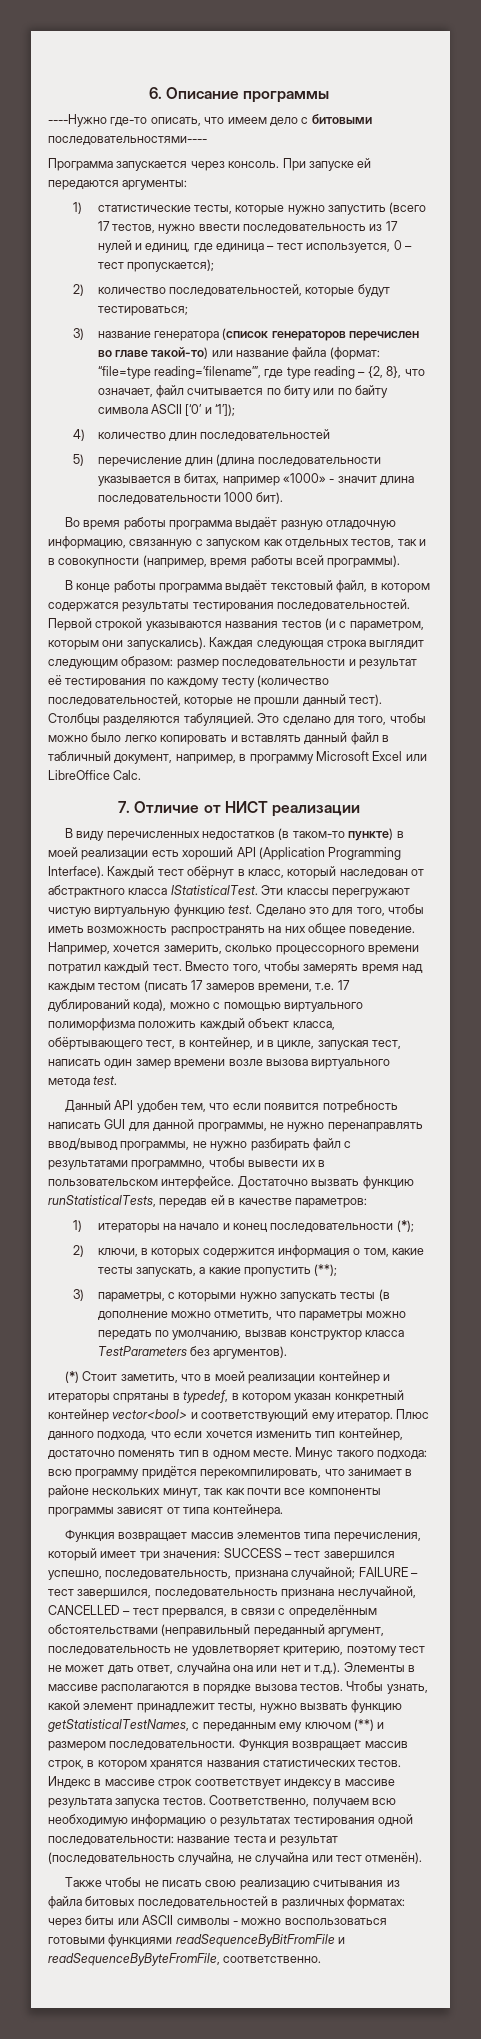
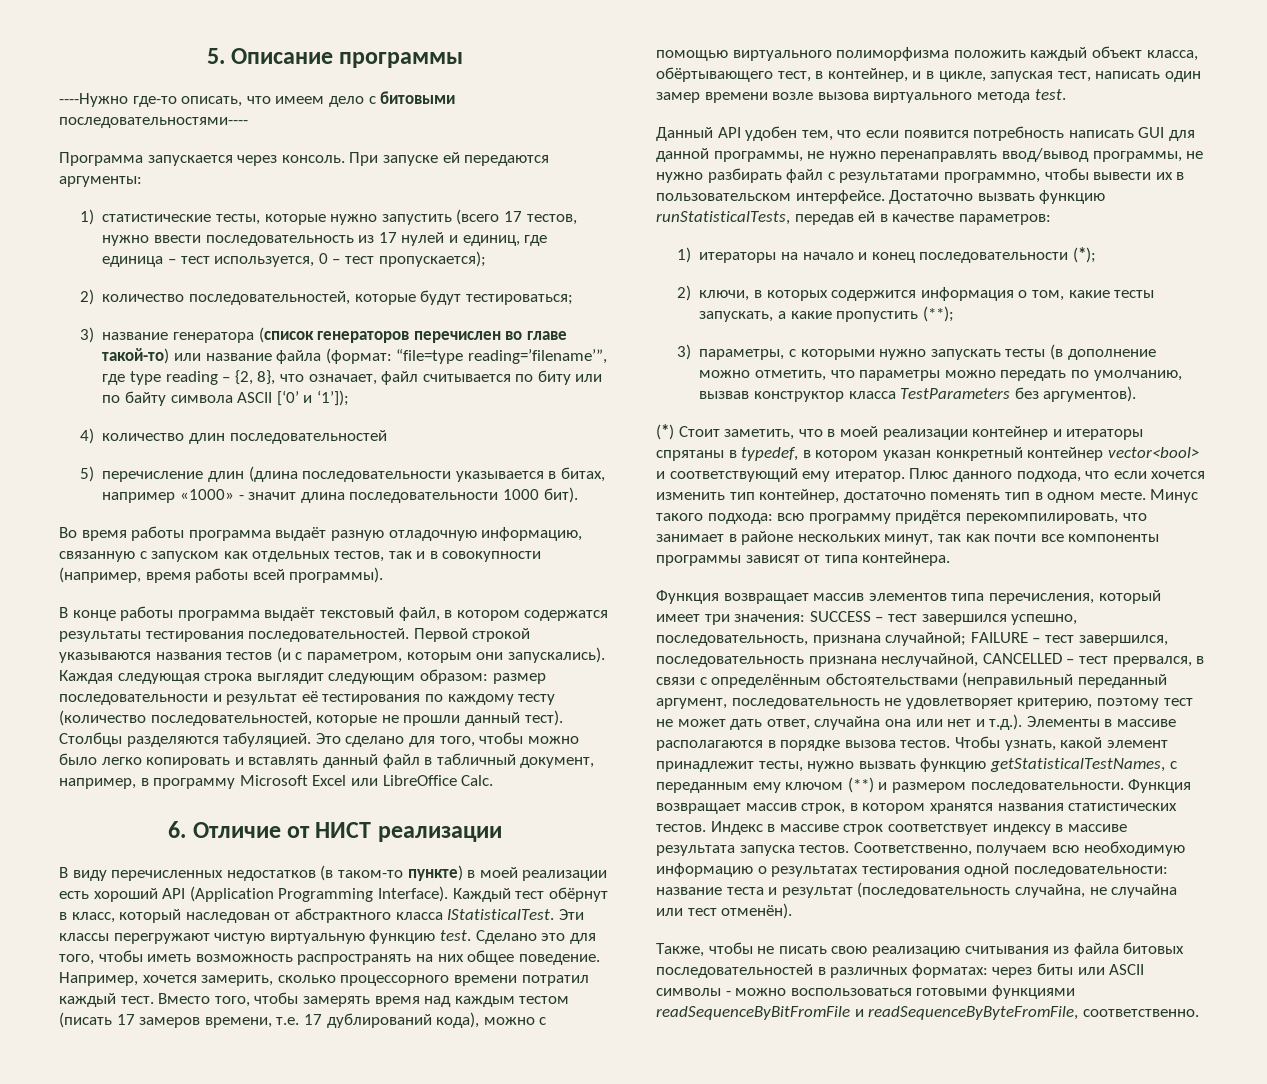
- 6. Описание программы
+ 5. Описание программы
- 7. Отличие от НИСТ реализации
+ 6. Отличие от НИСТ реализации
- Также чтобы не писать свою реализацию считывания из файла битовых последовательностей в различных форматах: через биты или ASCII символы - можно воспользоваться готовыми функциями readSequenceByBitFromFile и readSequenceByByteFromFile, соответственно.
+ Также, чтобы не писать свою реализацию считывания из файла битовых последовательностей в различных форматах: через биты или ASCII символы - можно воспользоваться готовыми функциями readSequenceByBitFromFile и readSequenceByByteFromFile, соответственно.

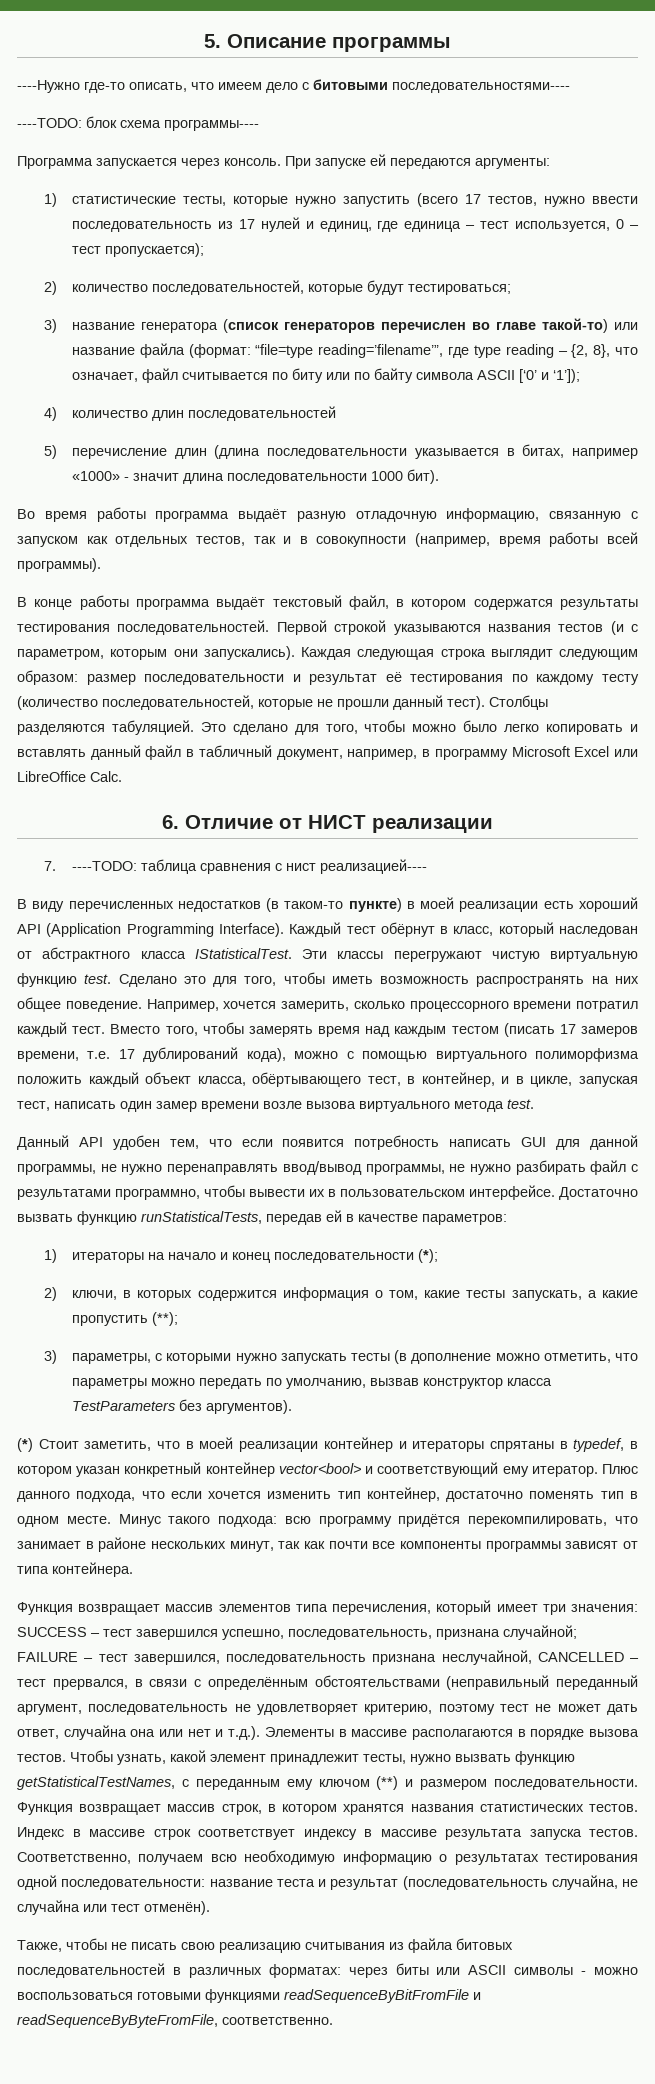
+ ----TODO: блок схема программы----
+ 7. ----TODO: таблица сравнения с нист реализацией----

